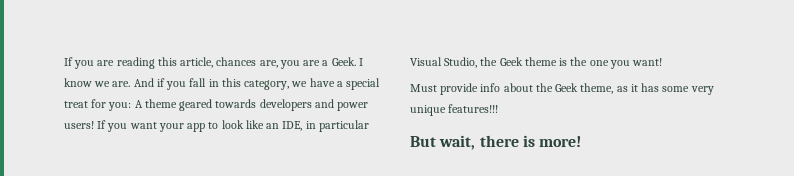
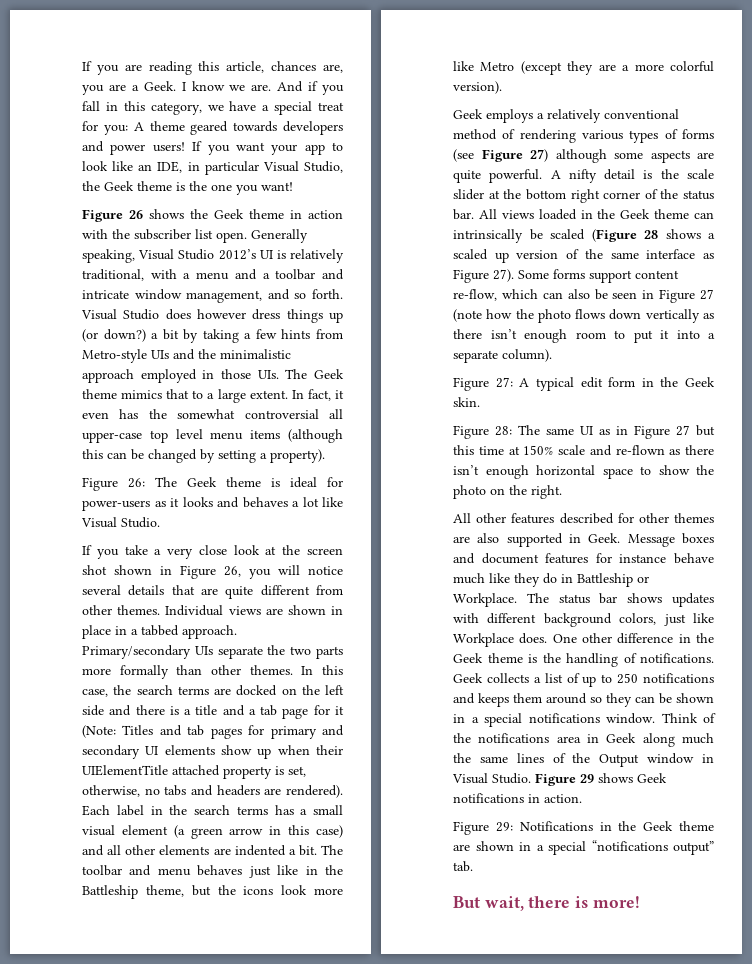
- Must provide info about the Geek theme, as it has some very unique features!!!
+ Figure 26 shows the Geek theme in action with the subscriber list open. Generally speaking, Visual Studio 2012’s UI is relatively traditional, with a menu and a toolbar and intricate window management, and so forth. Visual Studio does however dress things up (or down?) a bit by taking a few hints from Metro-style UIs and the minimalistic approach employed in those UIs. The Geek theme mimics that to a large extent. In fact, it even has the somewhat controversial all upper-case top level menu items (although this can be changed by setting a property).
+ Figure 26: The Geek theme is ideal for power-users as it looks and behaves a lot like Visual Studio.
+ If you take a very close look at the screen shot shown in Figure 26, you will notice several details that are quite different from other themes. Individual views are shown in place in a tabbed approach. Primary/secondary UIs separate the two parts more formally than other themes. In this case, the search terms are docked on the left side and there is a title and a tab page for it (Note: Titles and tab pages for primary and secondary UI elements show up when their UIElementTitle attached property is set, otherwise, no tabs and headers are rendered). Each label in the search terms has a small visual element (a green arrow in this case) and all other elements are indented a bit. The toolbar and menu behaves just like in the Battleship theme, but the icons look more like Metro (except they are a more colorful version).
+ Geek employs a relatively conventional method of rendering various types of forms (see Figure 27) although some aspects are quite powerful. A nifty detail is the scale slider at the bottom right corner of the status bar. All views loaded in the Geek theme can intrinsically be scaled (Figure 28 shows a scaled up version of the same interface as Figure 27). Some forms support content re-flow, which can also be seen in Figure 27 (note how the photo flows down vertically as there isn’t enough room to put it into a separate column).
+ Figure 27: A typical edit form in the Geek skin.
+ Figure 28: The same UI as in Figure 27 but this time at 150% scale and re-flown as there isn’t enough horizontal space to show the photo on the right.
+ All other features described for other themes are also supported in Geek. Message boxes and document features for instance behave much like they do in Battleship or Workplace. The status bar shows updates with different background colors, just like Workplace does. One other difference in the Geek theme is the handling of notifications. Geek collects a list of up to 250 notifications and keeps them around so they can be shown in a special notifications window. Think of the notifications area in Geek along much the same lines of the Output window in Visual Studio. Figure 29 shows Geek notifications in action.
+ Figure 29: Notifications in the Geek theme are shown in a special “notifications output” tab.

